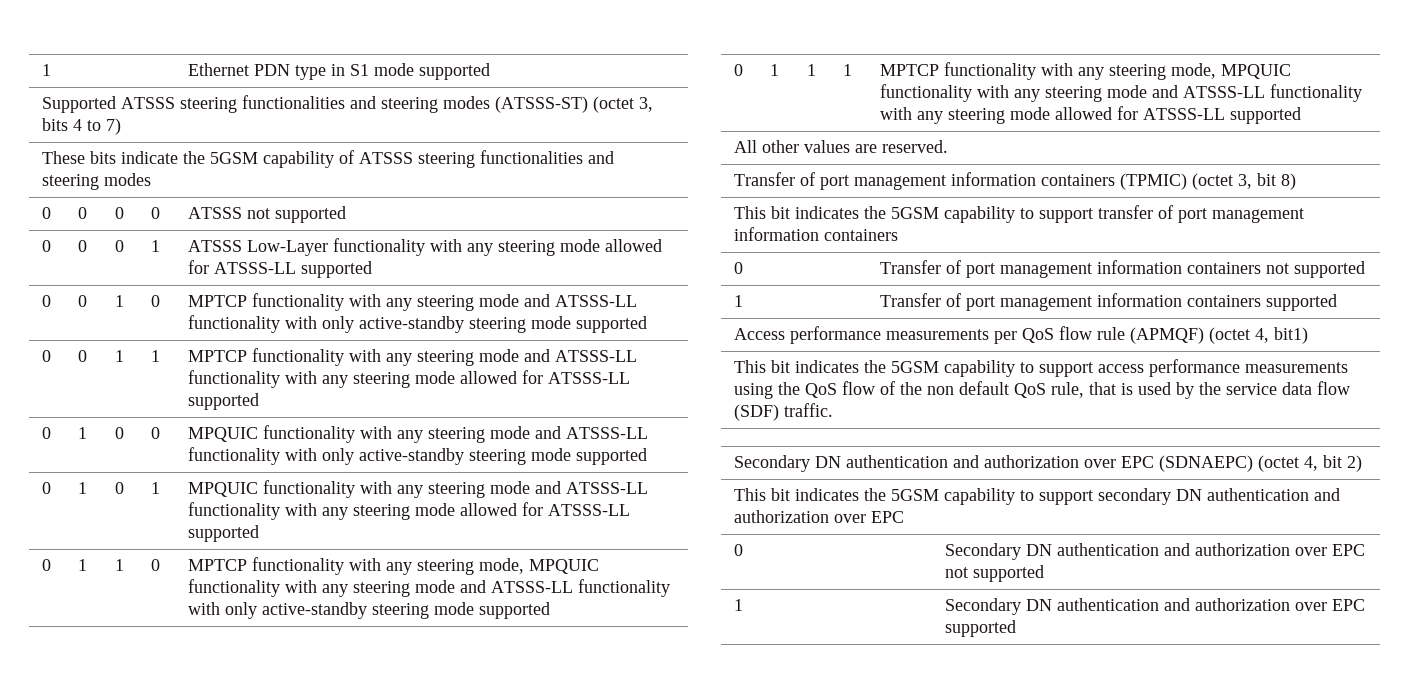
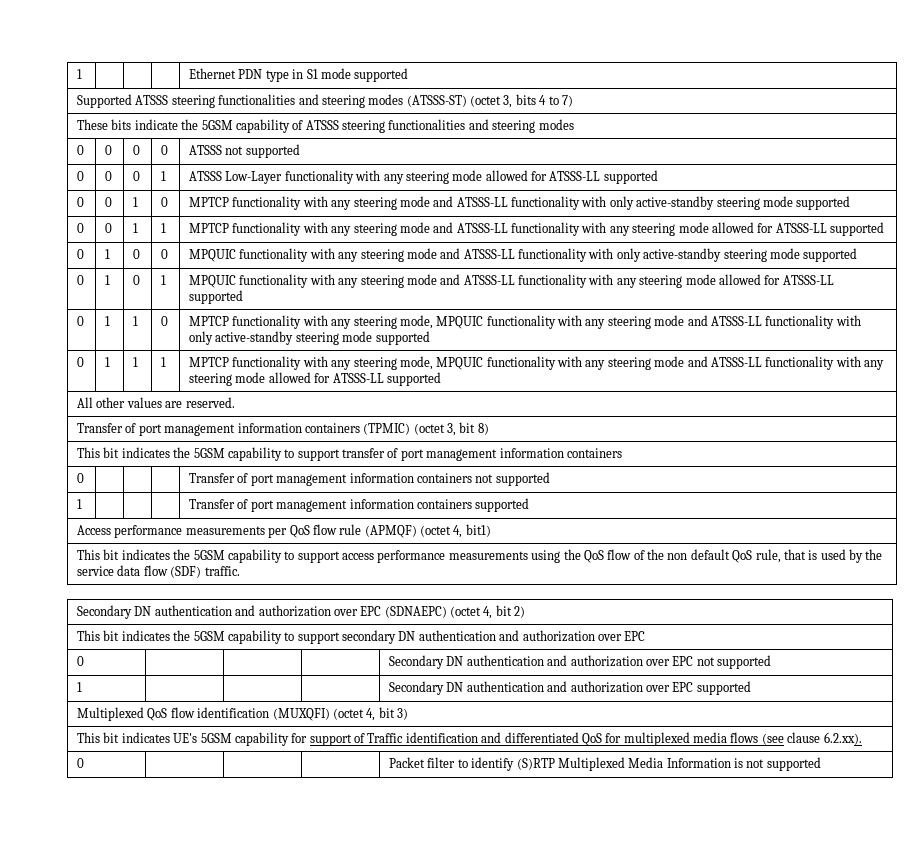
+ Multiplexed QoS flow identification (MUXQFI) (octet 4, bit 3)
+ This bit indicates UE's 5GSM capability for support of Traffic identification and differentiated QoS for multiplexed media flows (see clause 6.2.xx).
+ 0 | | | | Packet filter to identify (S)RTP Multiplexed Media Information is not supported

